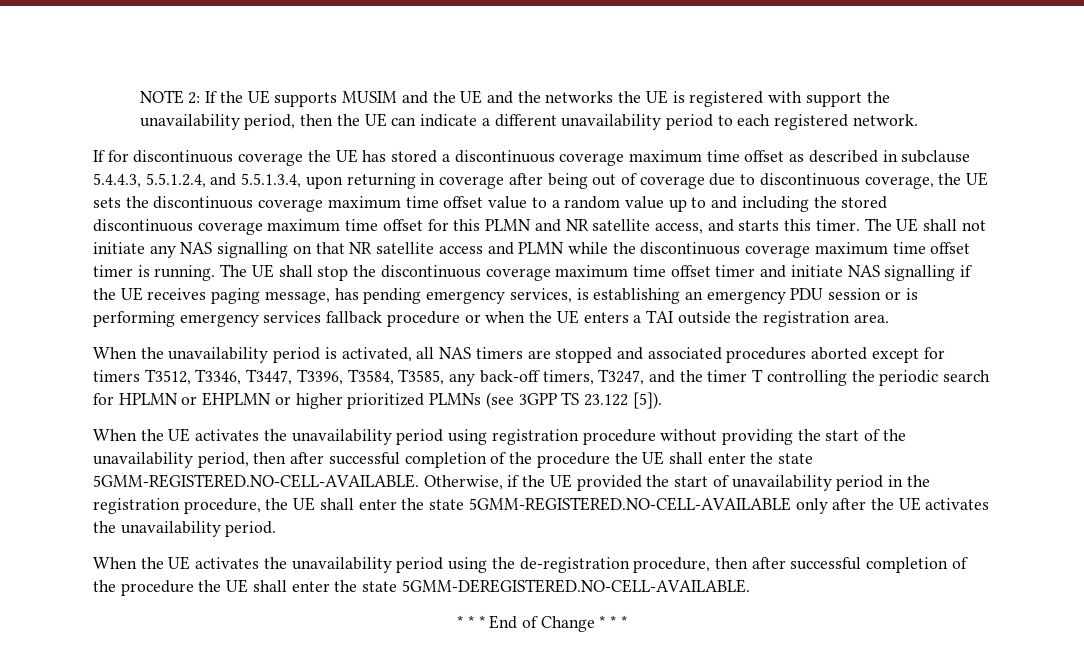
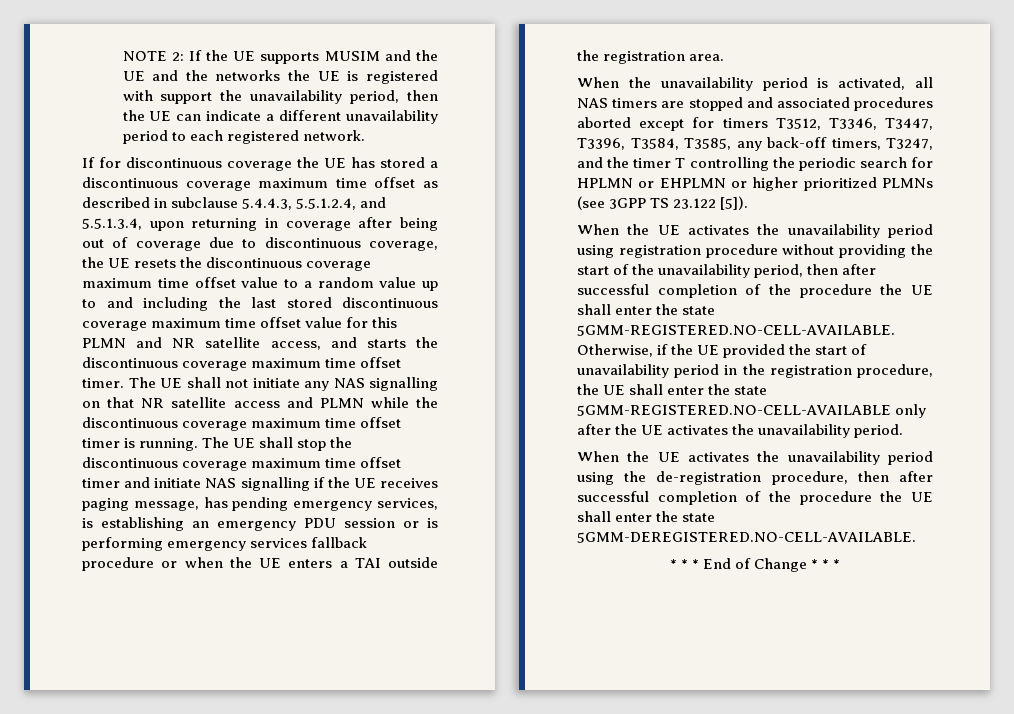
- If for discontinuous coverage the UE has stored a discontinuous coverage maximum time offset as described in subclause 5.4.4.3, 5.5.1.2.4, and 5.5.1.3.4, upon returning in coverage after being out of coverage due to discontinuous coverage, the UE sets the discontinuous coverage maximum time offset value to a random value up to and including the stored discontinuous coverage maximum time offset for this PLMN and NR satellite access, and starts this timer.
+ If for discontinuous coverage the UE has stored a discontinuous coverage maximum time offset as described in subclause 5.4.4.3, 5.5.1.2.4, and 5.5.1.3.4, upon returning in coverage after being out of coverage due to discontinuous coverage, the UE resets the discontinuous coverage maximum time offset value to a random value up to and including the last stored discontinuous coverage maximum time offset value for this PLMN and NR satellite access, and starts the discontinuous coverage maximum time offset timer.

